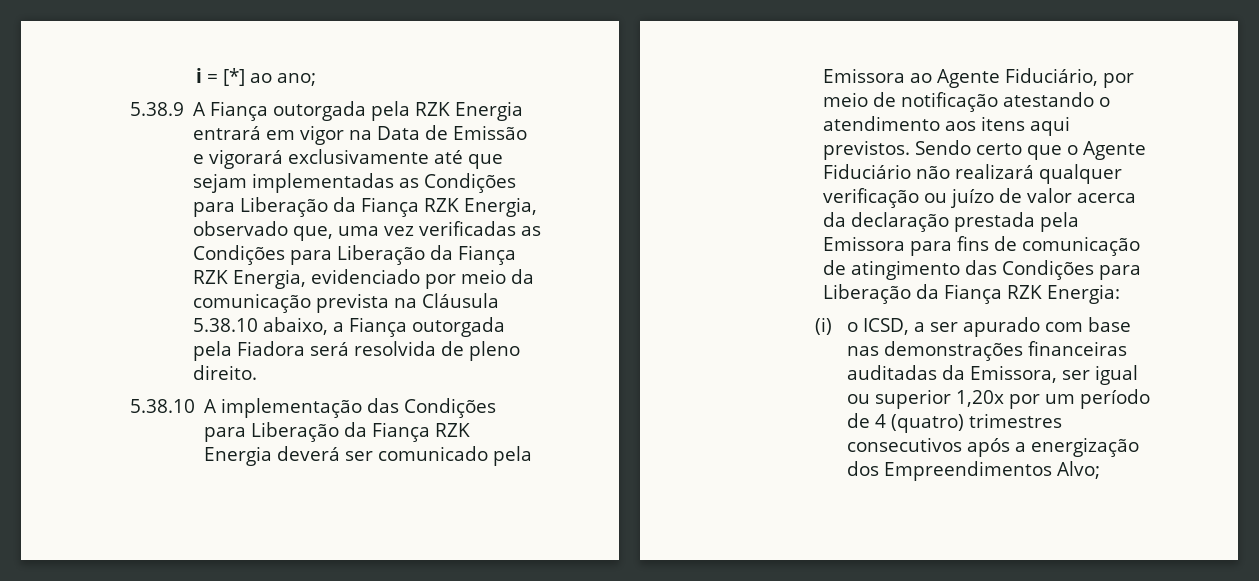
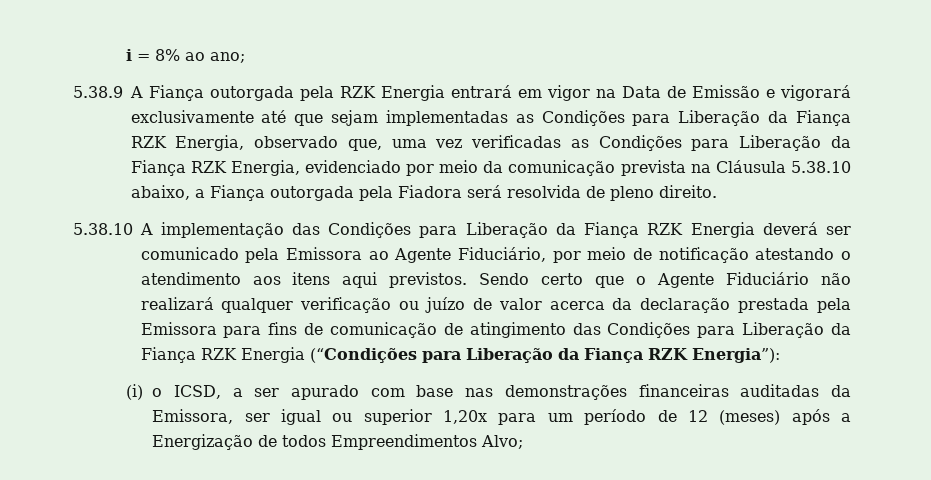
- i = [*] ao ano;
+ i = 8% ao ano;
- Sendo certo que o Agente Fiduciário não realizará qualquer verificação ou juízo de valor acerca da declaração prestada pela Emissora para fins de comunicação de atingimento das Condições para Liberação da Fiança RZK Energia:
+ Sendo certo que o Agente Fiduciário não realizará qualquer verificação ou juízo de valor acerca da declaração prestada pela Emissora para fins de comunicação de atingimento das Condições para Liberação da Fiança RZK Energia (“Condições para Liberação da Fiança RZK Energia”):
- (i) o ICSD, a ser apurado com base nas demonstrações financeiras auditadas da Emissora, ser igual ou superior 1,20x por um período de 4 (quatro) trimestres consecutivos após a energização dos Empreendimentos Alvo;
+ (i) o ICSD, a ser apurado com base nas demonstrações financeiras auditadas da Emissora, ser igual ou superior 1,20x para um período de 12 (meses) após a Energização de todos Empreendimentos Alvo;

